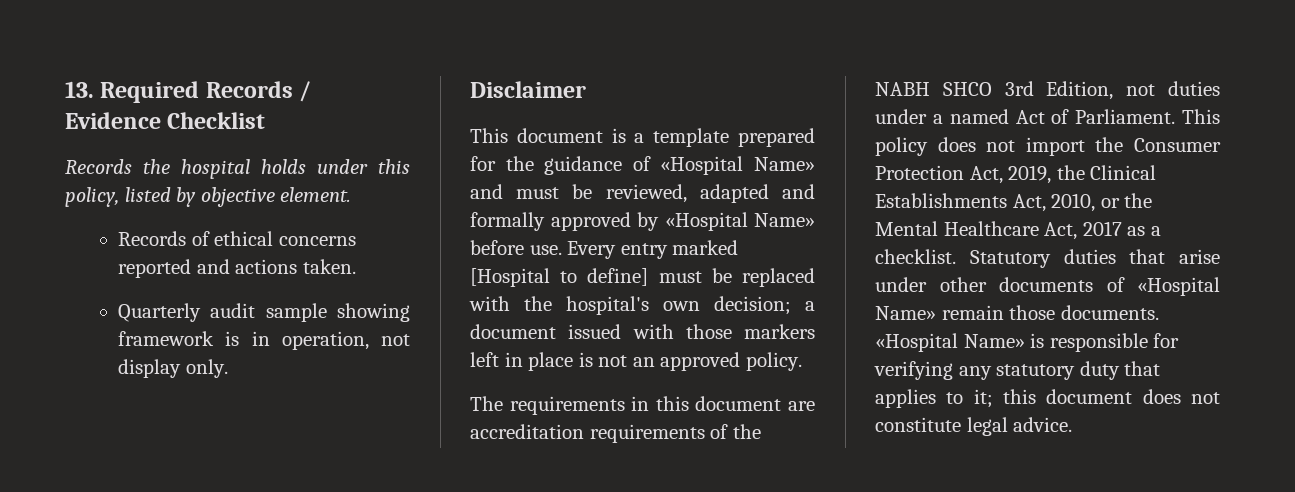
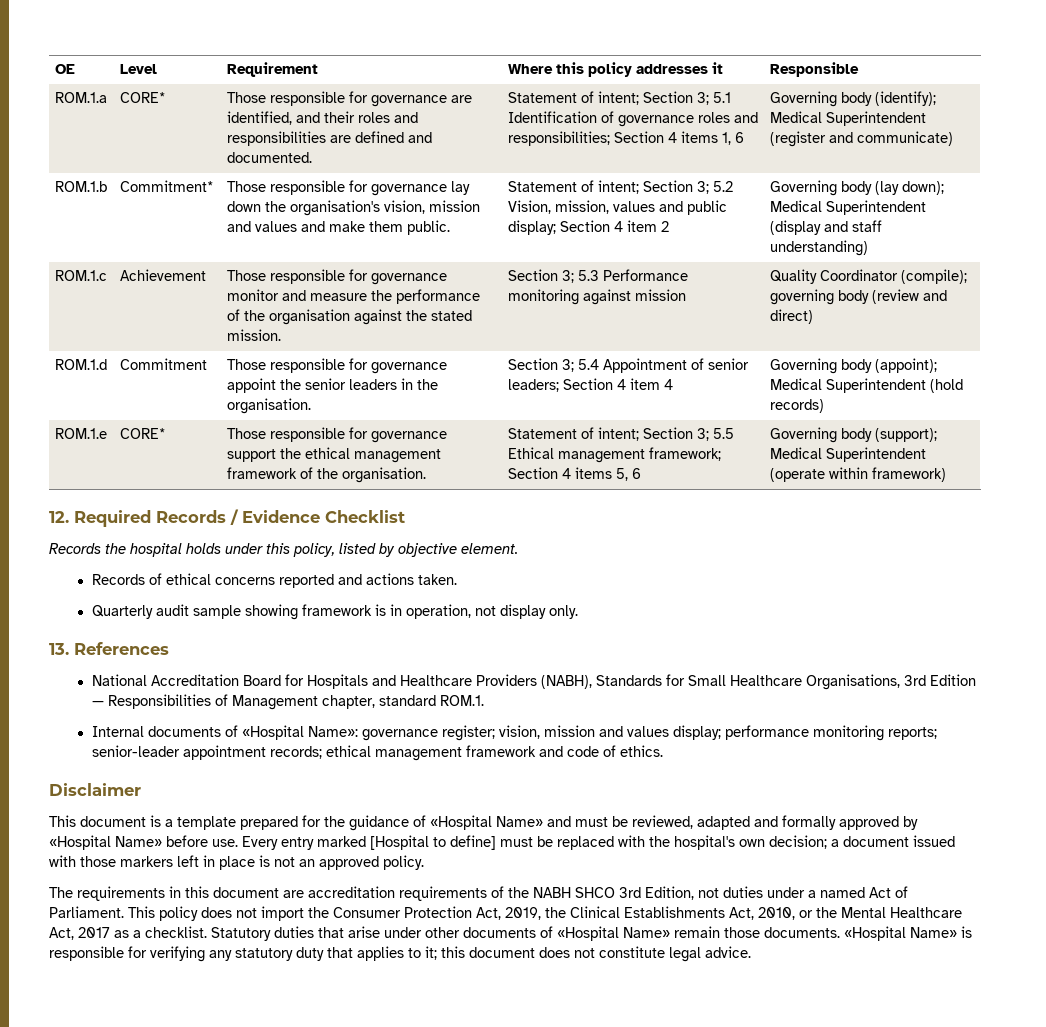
- 13. Required Records / Evidence Checklist
+ OE | Level | Requirement | Where this policy addresses it | Responsible
+ ROM.1.a | CORE* | Those responsible for governance are identified, and their roles and responsibilities are defined and documented. | Statement of intent; Section 3; 5.1 Identification of governance roles and responsibilities; Section 4 items 1, 6 | Governing body (identify); Medical Superintendent (register and communicate)
+ ROM.1.b | Commitment* | Those responsible for governance lay down the organisation's vision, mission and values and make them public. | Statement of intent; Section 3; 5.2 Vision, mission, values and public display; Section 4 item 2 | Governing body (lay down); Medical Superintendent (display and staff understanding)
+ ROM.1.c | Achievement | Those responsible for governance monitor and measure the performance of the organisation against the stated mission. | Section 3; 5.3 Performance monitoring against mission | Quality Coordinator (compile); governing body (review and direct)
+ ROM.1.d | Commitment | Those responsible for governance appoint the senior leaders in the organisation. | Section 3; 5.4 Appointment of senior leaders; Section 4 item 4 | Governing body (appoint); Medical Superintendent (hold records)
+ ROM.1.e | CORE* | Those responsible for governance support the ethical management framework of the organisation. | Statement of intent; Section 3; 5.5 Ethical management framework; Section 4 items 5, 6 | Governing body (support); Medical Superintendent (operate within framework)
+ 12. Required Records / Evidence Checklist
+ 13. References
+ National Accreditation Board for Hospitals and Healthcare Providers (NABH), Standards for Small Healthcare Organisations, 3rd Edition — Responsibilities of Management chapter, standard ROM.1.
+ Internal documents of «Hospital Name»: governance register; vision, mission and values display; performance monitoring reports; senior-leader appointment records; ethical management framework and code of ethics.

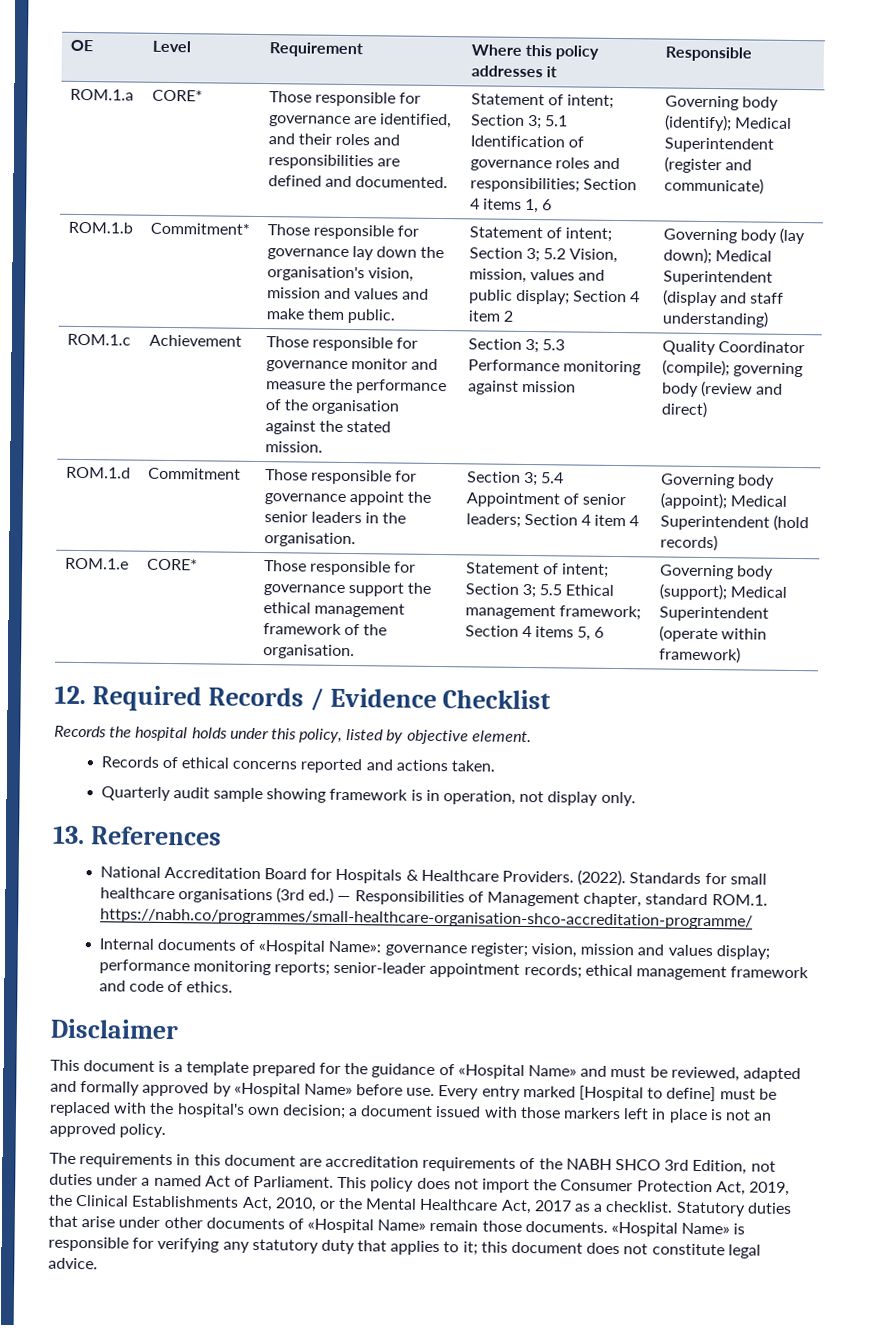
- National Accreditation Board for Hospitals and Healthcare Providers (NABH), Standards for Small Healthcare Organisations, 3rd Edition — Responsibilities of Management chapter, standard ROM.1.
+ National Accreditation Board for Hospitals & Healthcare Providers. (2022). Standards for small healthcare organisations (3rd ed.) — Responsibilities of Management chapter, standard ROM.1. https://nabh.co/programmes/small-healthcare-organisation-shco-accreditation-programme/

